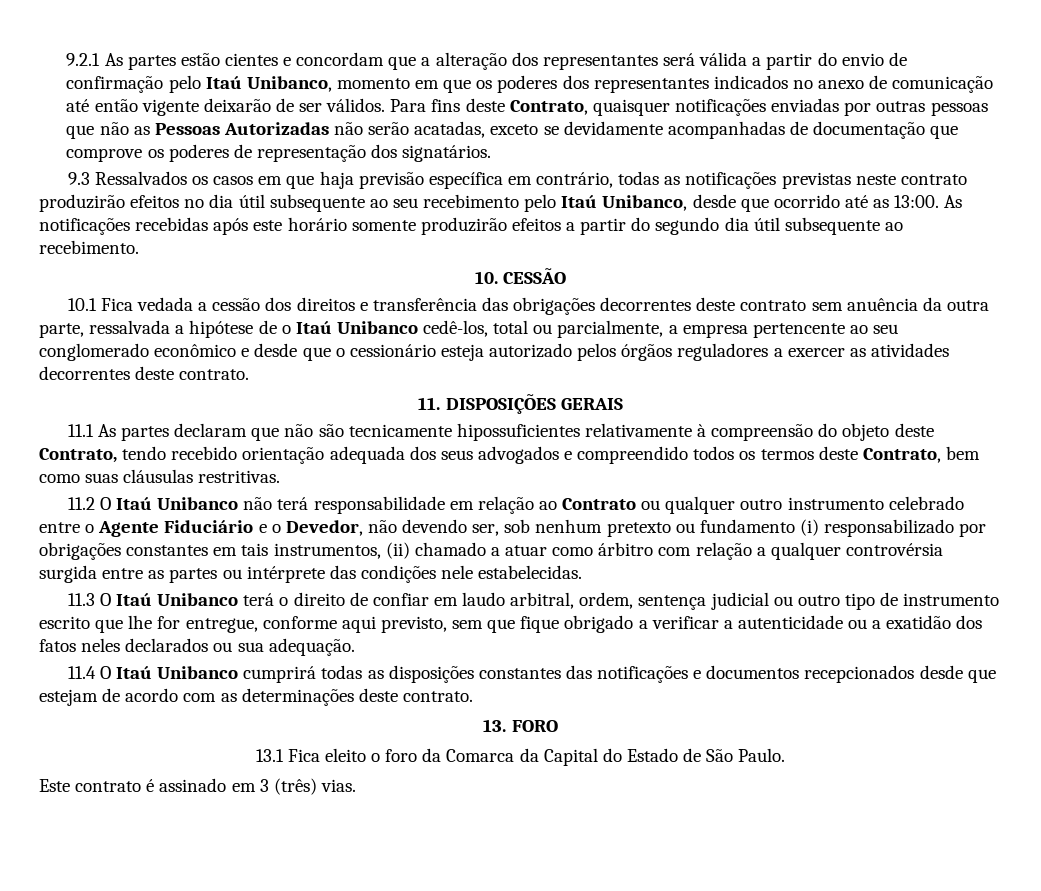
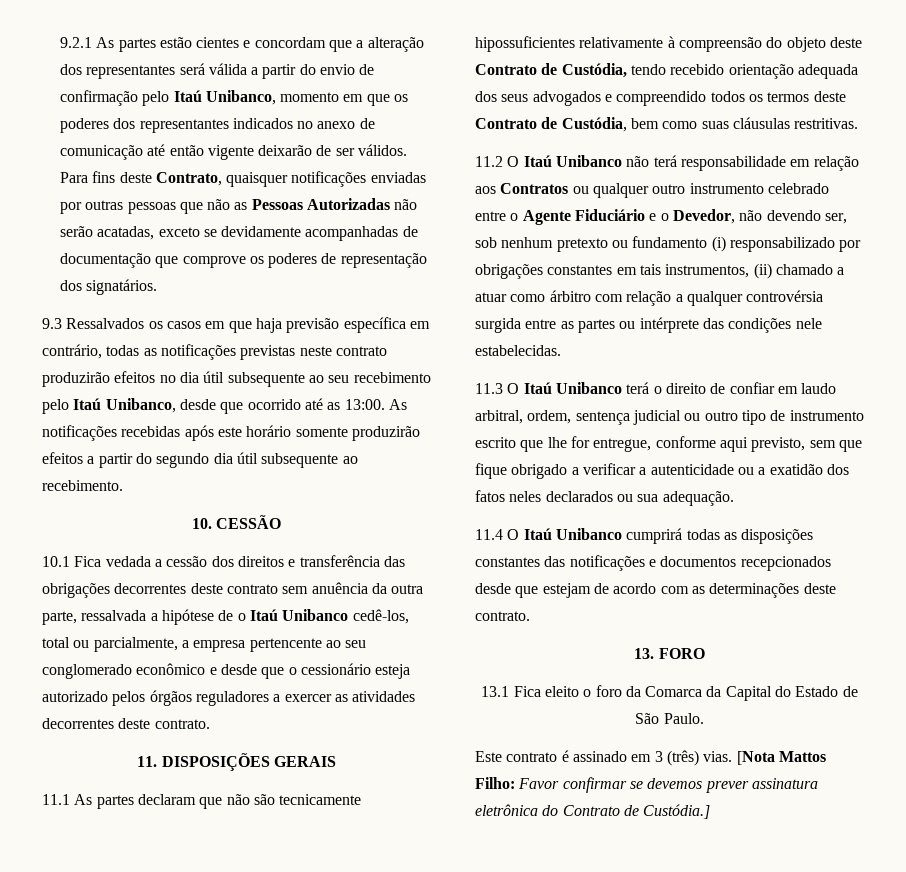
- 11.1 As partes declaram que não são tecnicamente hipossuficientes relativamente à compreensão do objeto deste Contrato, tendo recebido orientação adequada dos seus advogados e compreendido todos os termos deste Contrato, bem como suas cláusulas restritivas.
+ 11.1 As partes declaram que não são tecnicamente hipossuficientes relativamente à compreensão do objeto deste Contrato de Custódia, tendo recebido orientação adequada dos seus advogados e compreendido todos os termos deste Contrato de Custódia, bem como suas cláusulas restritivas.
- 11.2 O Itaú Unibanco não terá responsabilidade em relação ao Contrato ou qualquer outro instrumento celebrado entre o Agente Fiduciário e o Devedor, não devendo ser, sob nenhum pretexto ou fundamento (i) responsabilizado por obrigações constantes em tais instrumentos, (ii) chamado a atuar como árbitro com relação a qualquer controvérsia surgida entre as partes ou intérprete das condições nele estabelecidas.
+ 11.2 O Itaú Unibanco não terá responsabilidade em relação aos Contratos ou qualquer outro instrumento celebrado entre o Agente Fiduciário e o Devedor, não devendo ser, sob nenhum pretexto ou fundamento (i) responsabilizado por obrigações constantes em tais instrumentos, (ii) chamado a atuar como árbitro com relação a qualquer controvérsia surgida entre as partes ou intérprete das condições nele estabelecidas.
+ [Nota Mattos Filho: Favor confirmar se devemos prever assinatura eletrônica do Contrato de Custódia.]

